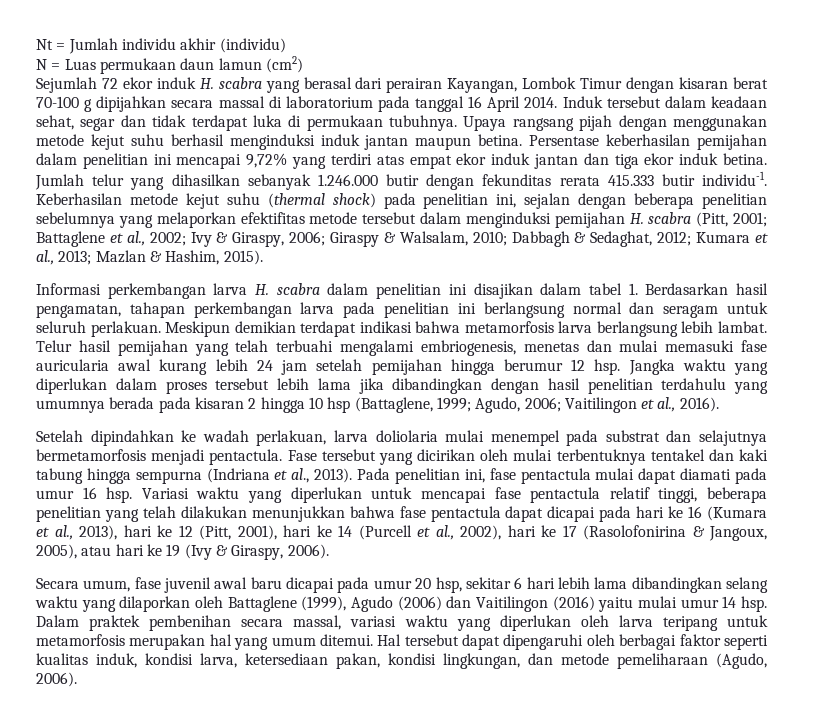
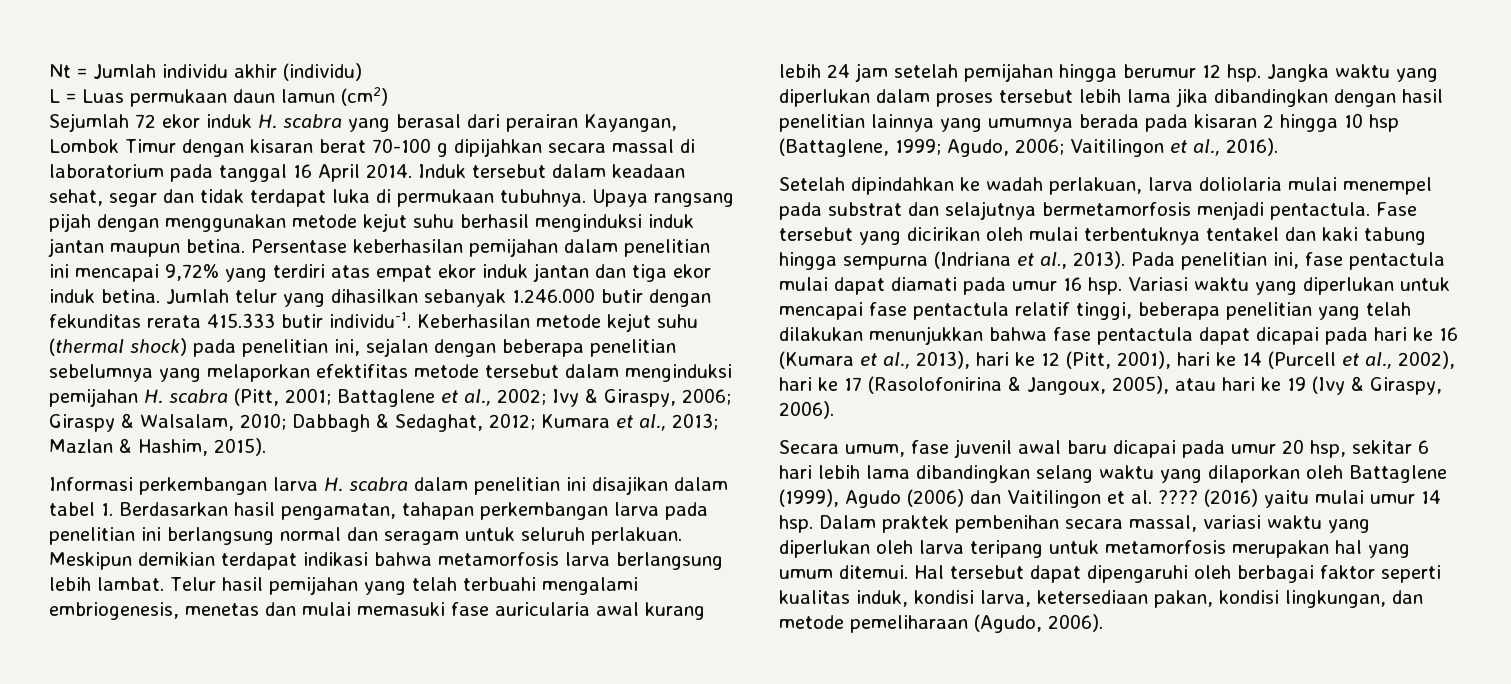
- N = Luas permukaan daun lamun (cm2)
+ L = Luas permukaan daun lamun (cm2)
- Jangka waktu yang diperlukan dalam proses tersebut lebih lama jika dibandingkan dengan hasil penelitian terdahulu yang umumnya berada pada kisaran 2 hingga 10 hsp (Battaglene, 1999; Agudo, 2006; Vaitilingon et al., 2016).
+ Jangka waktu yang diperlukan dalam proses tersebut lebih lama jika dibandingkan dengan hasil penelitian lainnya yang umumnya berada pada kisaran 2 hingga 10 hsp (Battaglene, 1999; Agudo, 2006; Vaitilingon et al., 2016).
- Secara umum, fase juvenil awal baru dicapai pada umur 20 hsp, sekitar 6 hari lebih lama dibandingkan selang waktu yang dilaporkan oleh Battaglene (1999), Agudo (2006) dan Vaitilingon (2016) yaitu mulai umur 14 hsp.
+ Secara umum, fase juvenil awal baru dicapai pada umur 20 hsp, sekitar 6 hari lebih lama dibandingkan selang waktu yang dilaporkan oleh Battaglene (1999), Agudo (2006) dan Vaitilingon et al. ???? (2016) yaitu mulai umur 14 hsp.

